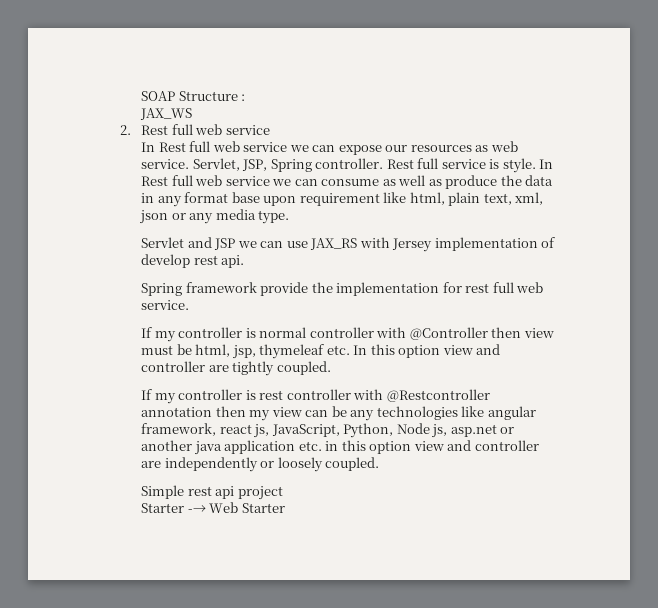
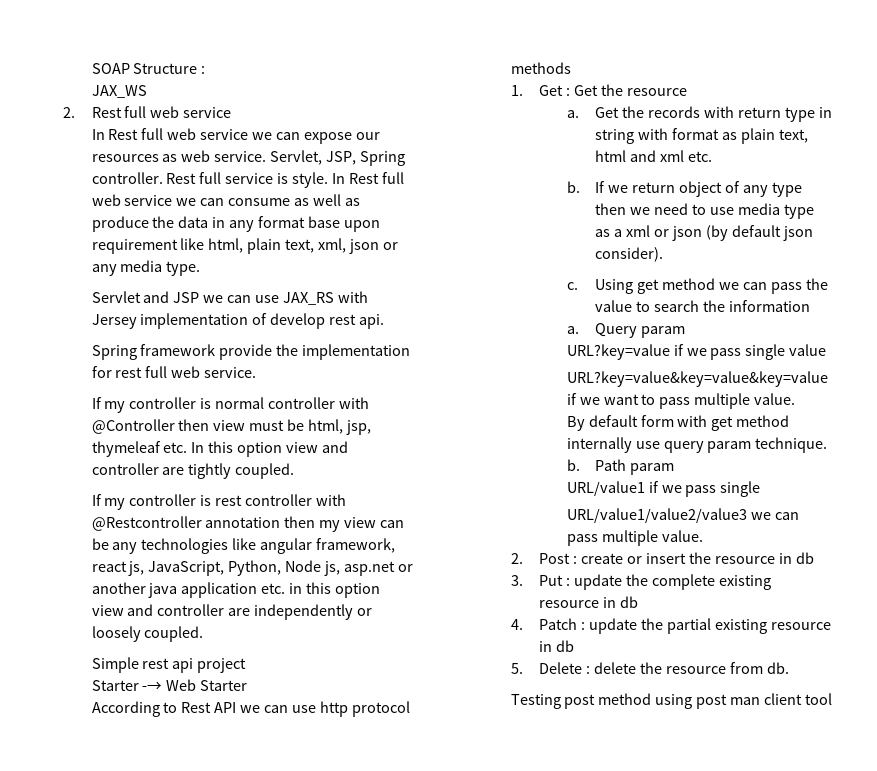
+ According to Rest API we can use http protocol methods
+ 1. Get : Get the resource
+ a. Get the records with return type in string with format as plain text, html and xml etc.
+ b. If we return object of any type then we need to use media type as a xml or json (by default json consider).
+ c. Using get method we can pass the value to search the information
+ a. Query param
+ URL?key=value if we pass single value
+ URL?key=value&key=value&key=value if we want to pass multiple value.
+ By default form with get method internally use query param technique.
+ b. Path param
+ URL/value1 if we pass single
+ URL/value1/value2/value3 we can pass multiple value.
+ 2. Post : create or insert the resource in db
+ 3. Put : update the complete existing resource in db
+ 4. Patch : update the partial existing resource in db
+ 5. Delete : delete the resource from db.
+ Testing post method using post man client tool

